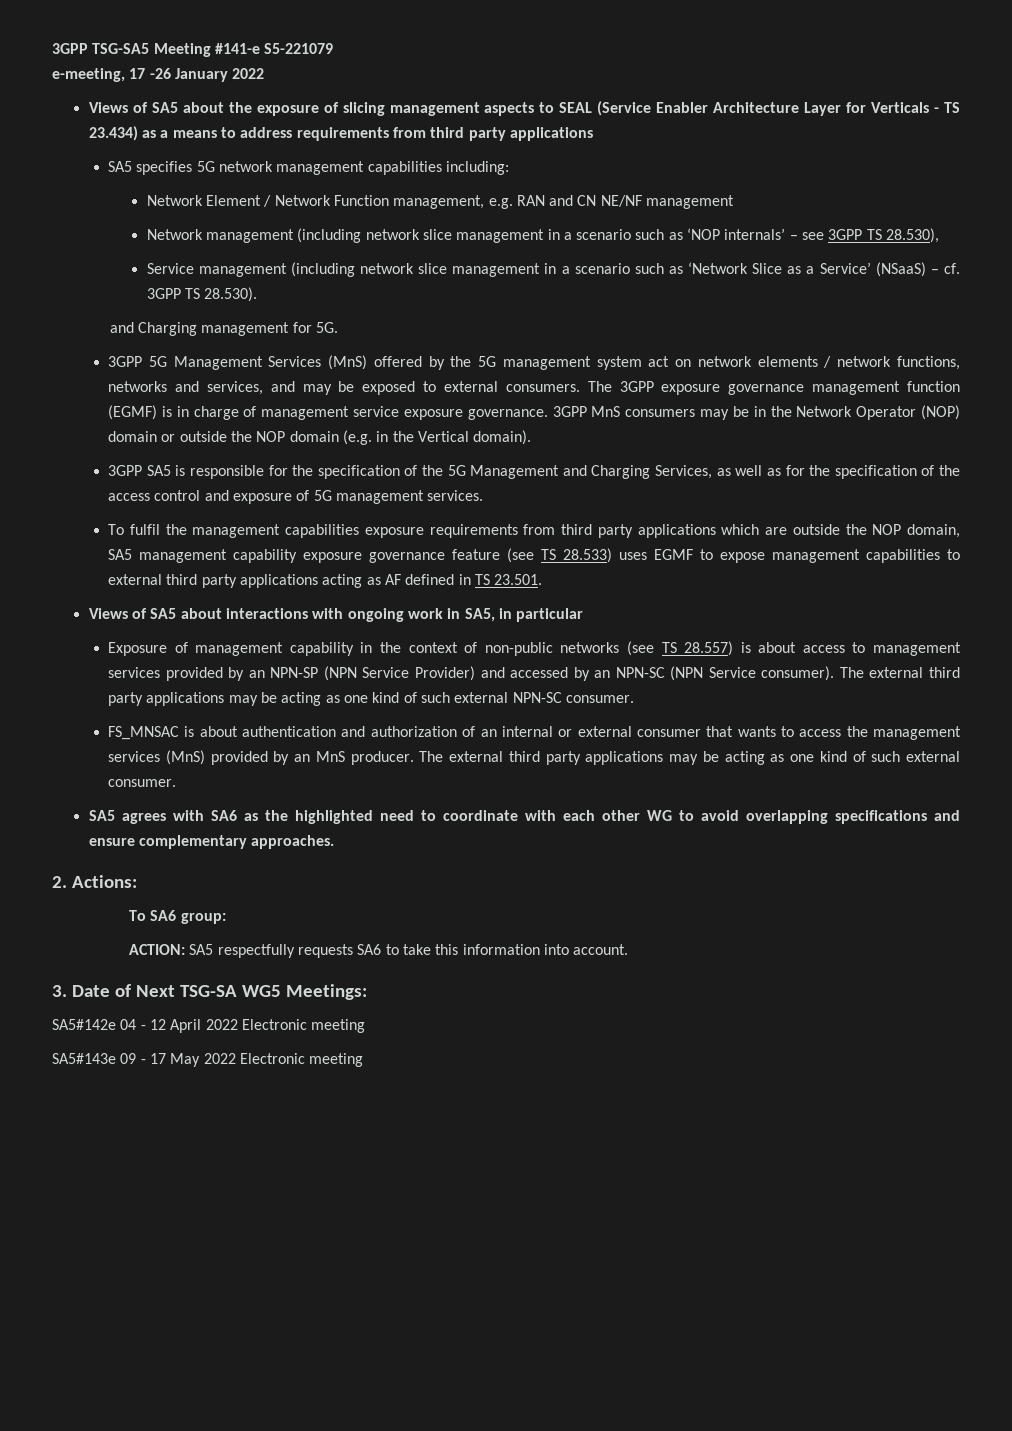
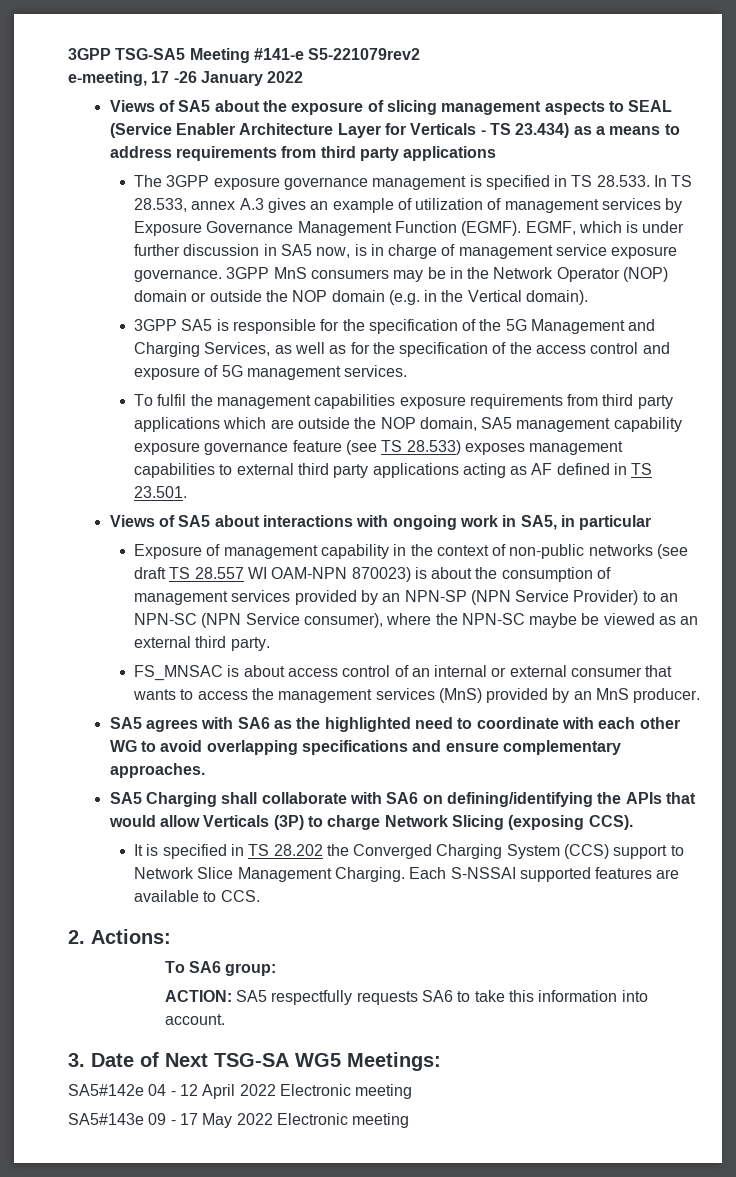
- 3GPP TSG-SA5 Meeting #141-e S5-221079
+ 3GPP TSG-SA5 Meeting #141-e S5-221079rev2
- SA5 specifies 5G network management capabilities including:
- Network Element / Network Function management, e.g. RAN and CN NE/NF management
- Network management (including network slice management in a scenario such as ‘NOP internals’ – see 3GPP TS 28.530),
- Service management (including network slice management in a scenario such as ‘Network Slice as a Service’ (NSaaS) – cf. 3GPP TS 28.530).
- and Charging management for 5G.
- 3GPP 5G Management Services (MnS) offered by the 5G management system act on network elements / network functions, networks and services, and may be exposed to external consumers. The 3GPP exposure governance management function (EGMF) is in charge of management service exposure governance.
+ The 3GPP exposure governance management is specified in TS 28.533. In TS 28.533, annex A.3 gives an example of utilization of management services by Exposure Governance Management Function (EGMF). EGMF, which is under further discussion in SA5 now, is in charge of management service exposure governance.
- To fulfil the management capabilities exposure requirements from third party applications which are outside the NOP domain, SA5 management capability exposure governance feature (see TS 28.533) uses EGMF to expose management capabilities to external third party applications acting as AF defined in TS 23.501.
+ To fulfil the management capabilities exposure requirements from third party applications which are outside the NOP domain, SA5 management capability exposure governance feature (see TS 28.533) exposes management capabilities to external third party applications acting as AF defined in TS 23.501.
- Exposure of management capability in the context of non-public networks (see TS 28.557) is about access to management services provided by an NPN-SP (NPN Service Provider) and accessed by an NPN-SC (NPN Service consumer). The external third party applications may be acting as one kind of such external NPN-SC consumer.
+ Exposure of management capability in the context of non-public networks (see draft TS 28.557 WI OAM-NPN 870023) is about the consumption of management services provided by an NPN-SP (NPN Service Provider) to an NPN-SC (NPN Service consumer), where the NPN-SC maybe be viewed as an external third party.
- FS_MNSAC is about authentication and authorization of an internal or external consumer that wants to access the management services (MnS) provided by an MnS producer. The external third party applications may be acting as one kind of such external consumer.
+ FS_MNSAC is about access control of an internal or external consumer that wants to access the management services (MnS) provided by an MnS producer.
+ SA5 Charging shall collaborate with SA6 on defining/identifying the APIs that would allow Verticals (3P) to charge Network Slicing (exposing CCS).
+ It is specified in TS 28.202 the Converged Charging System (CCS) support to Network Slice Management Charging. Each S-NSSAI supported features are available to CCS.

